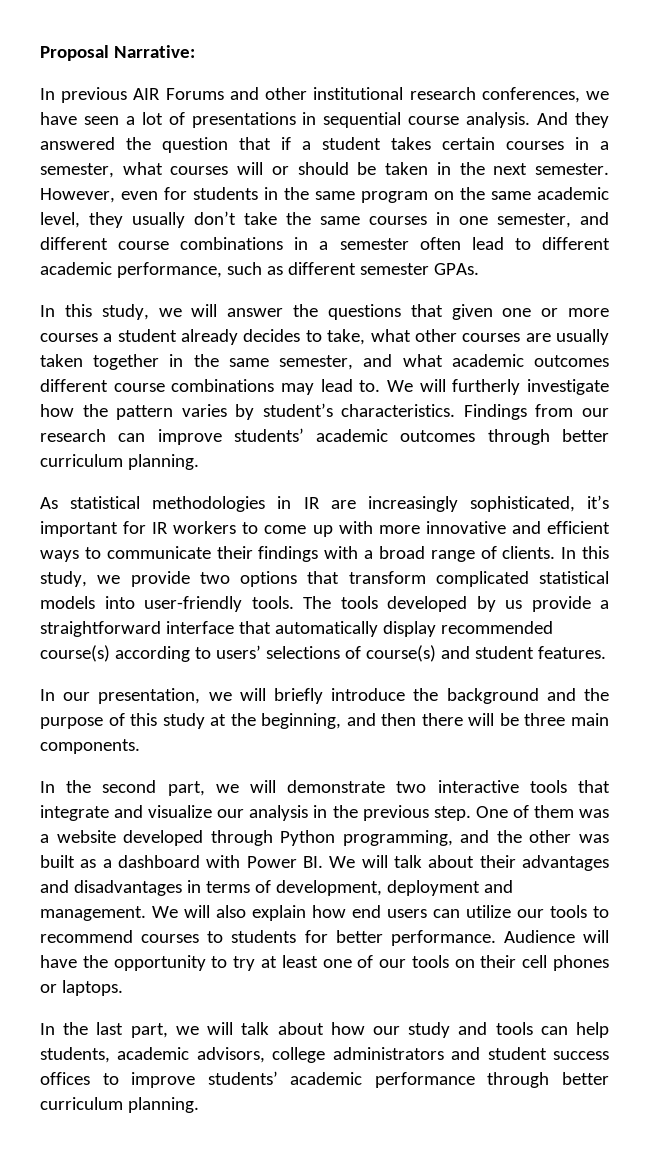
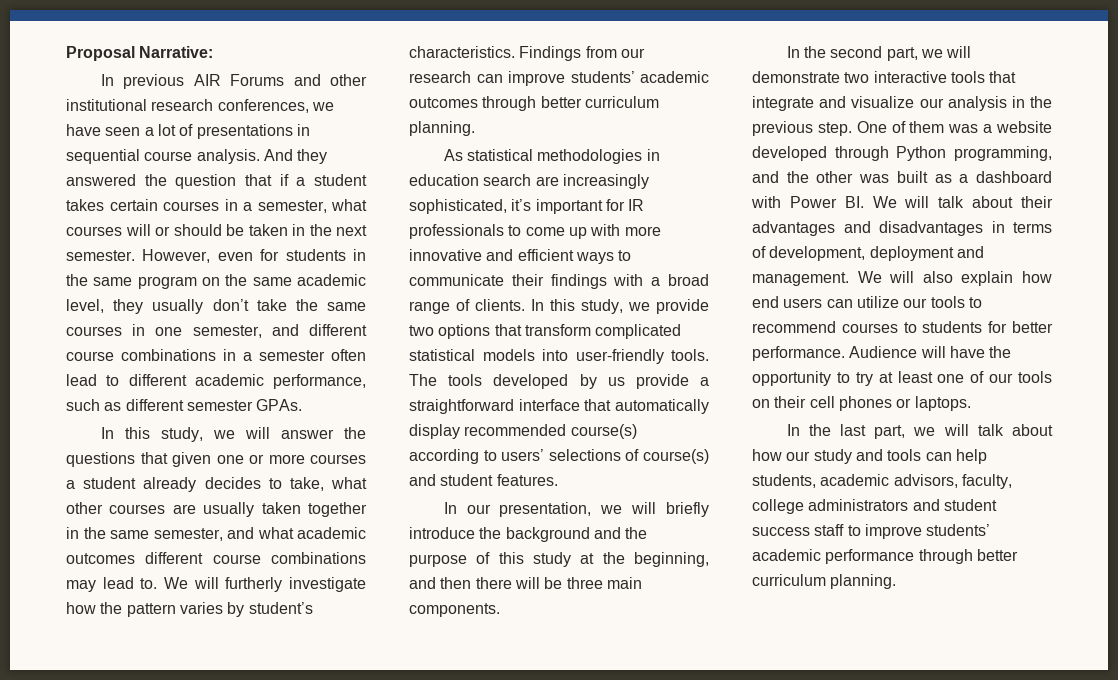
- As statistical methodologies in IR are increasingly sophisticated, it’s important for IR workers to come up with more innovative and efficient ways to communicate their findings with a broad range of clients.
+ As statistical methodologies in education search are increasingly sophisticated, it’s important for IR professionals to come up with more innovative and efficient ways to communicate their findings with a broad range of clients.
- In the last part, we will talk about how our study and tools can help students, academic advisors, college administrators and student success offices to improve students’ academic performance through better curriculum planning.
+ In the last part, we will talk about how our study and tools can help students, academic advisors, faculty, college administrators and student success staff to improve students’ academic performance through better curriculum planning.

